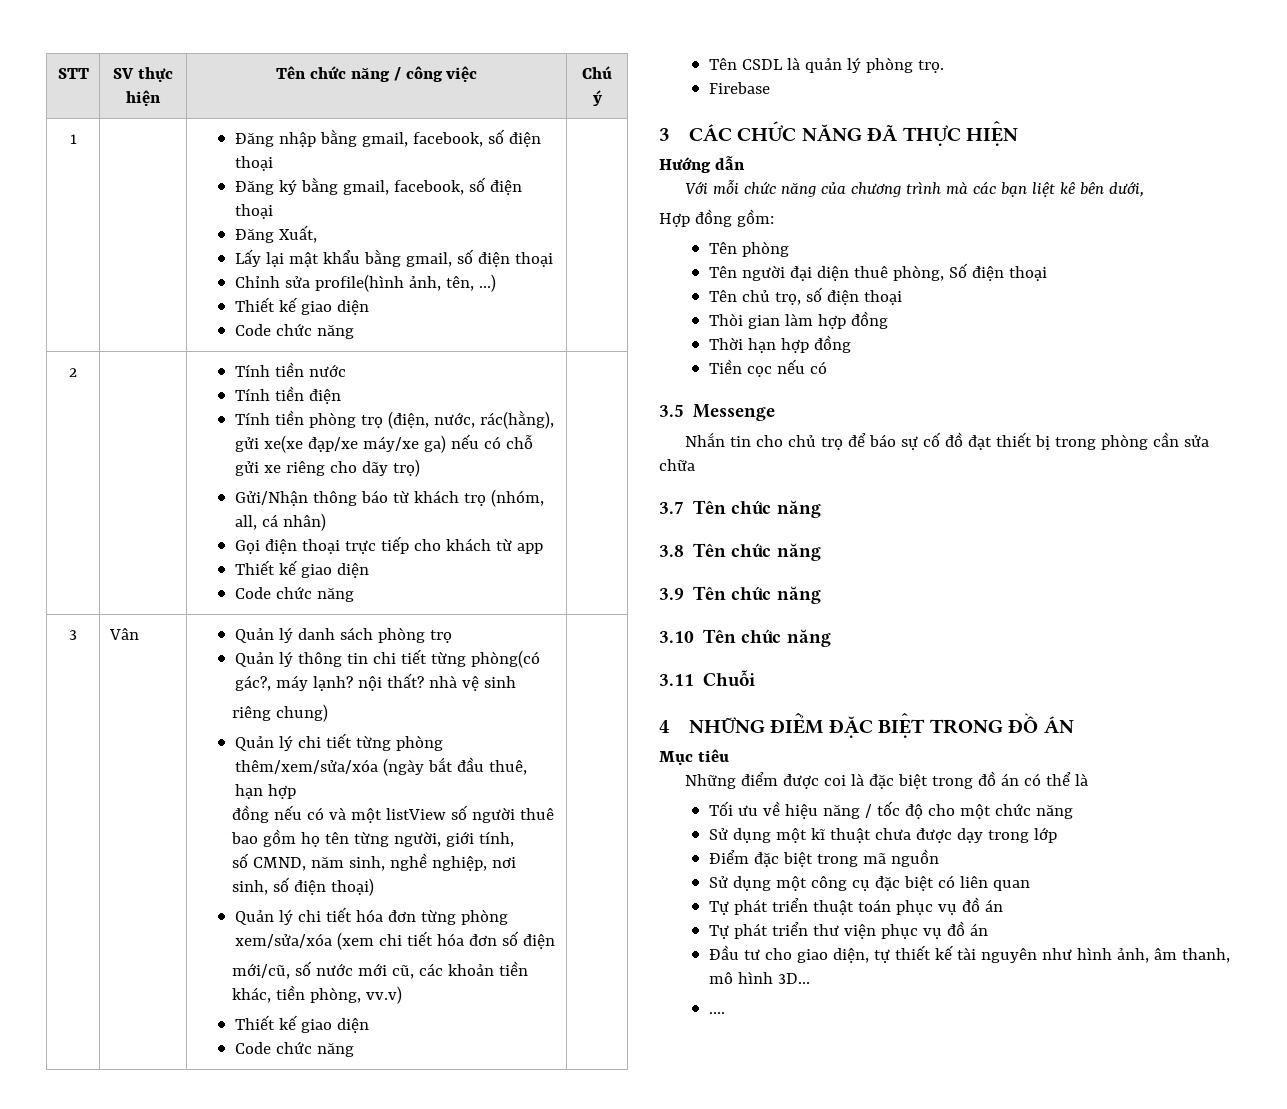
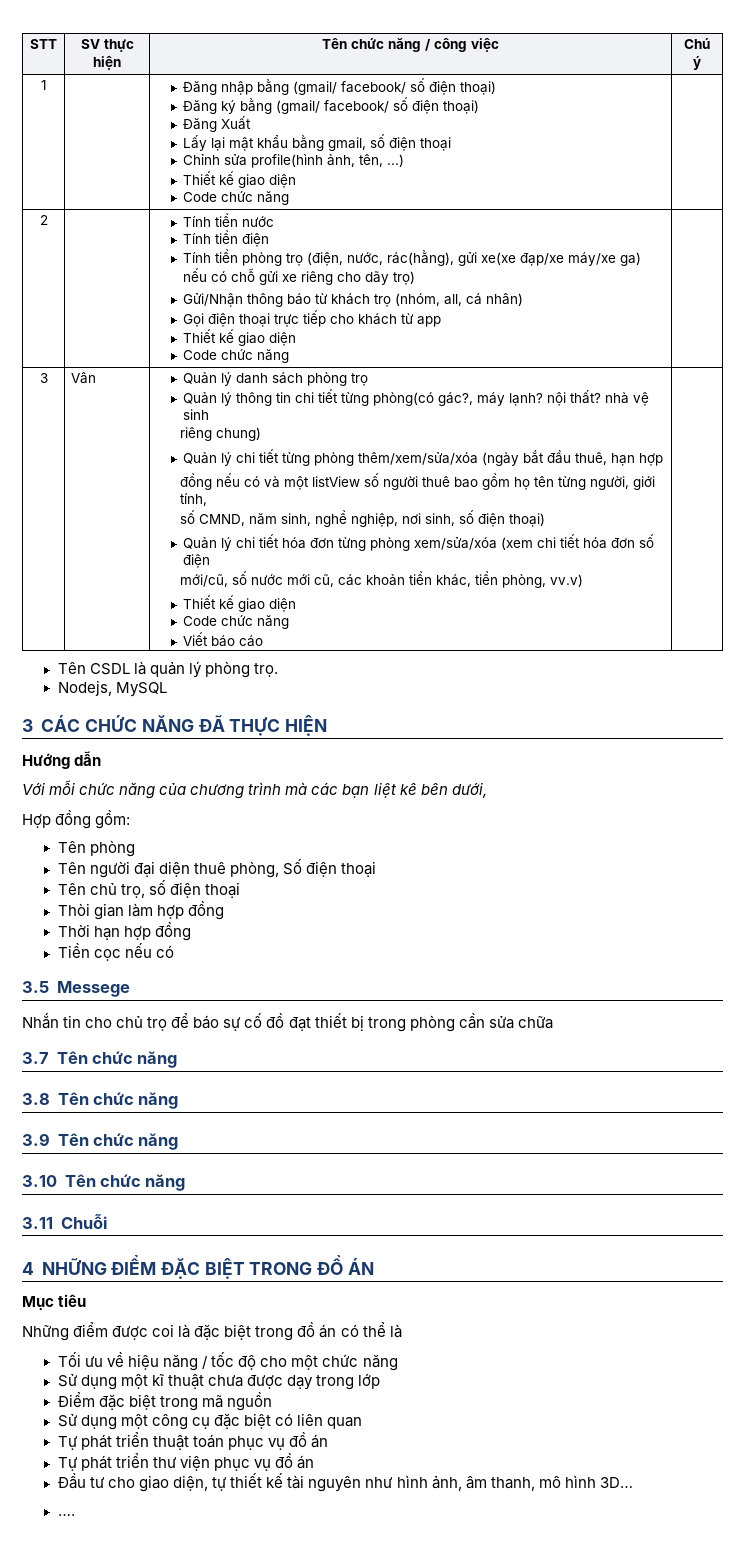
- Đăng nhập bằng gmail, facebook, số điện thoại
+ Đăng nhập bằng (gmail/ facebook/ số điện thoại)
- Đăng ký bằng gmail, facebook, số điện thoại
- Đăng Xuất,
+ Đăng ký bằng (gmail/ facebook/ số điện thoại)
+ Đăng Xuất
+ Viết báo cáo
- Firebase
+ Nodejs, MySQL
- 3.5 Messenge
+ 3.5 Messege

